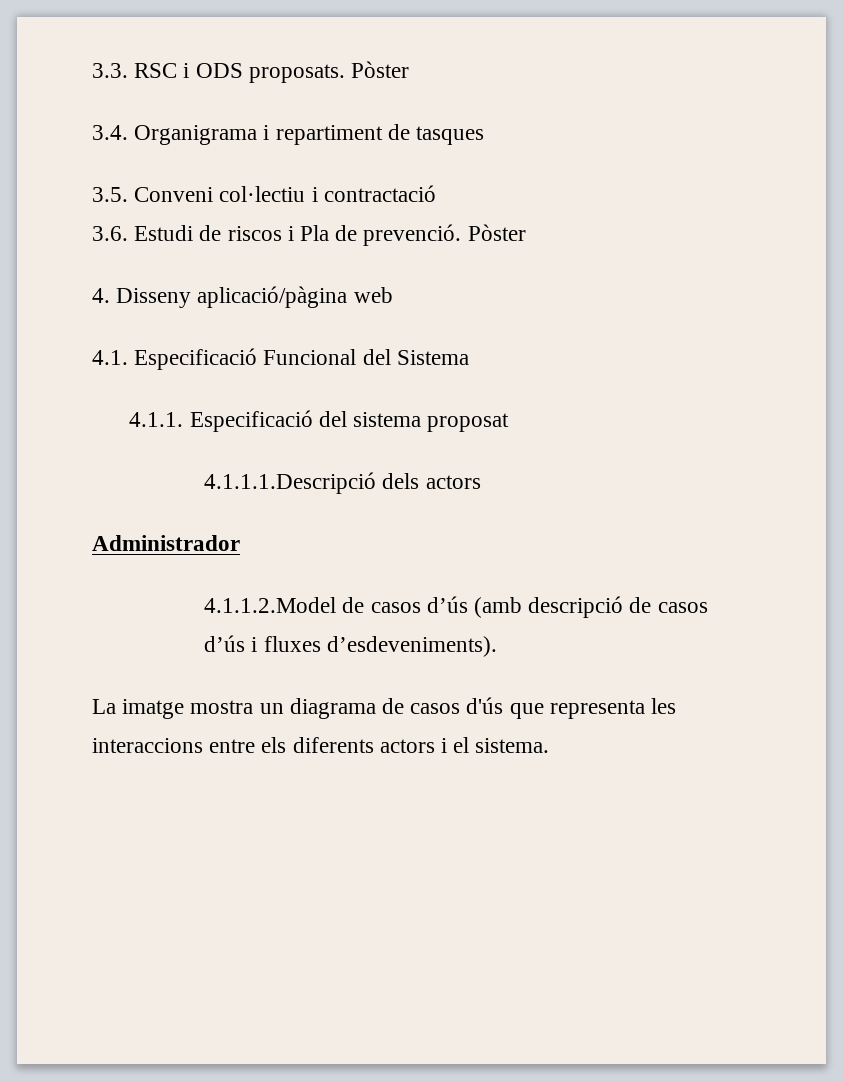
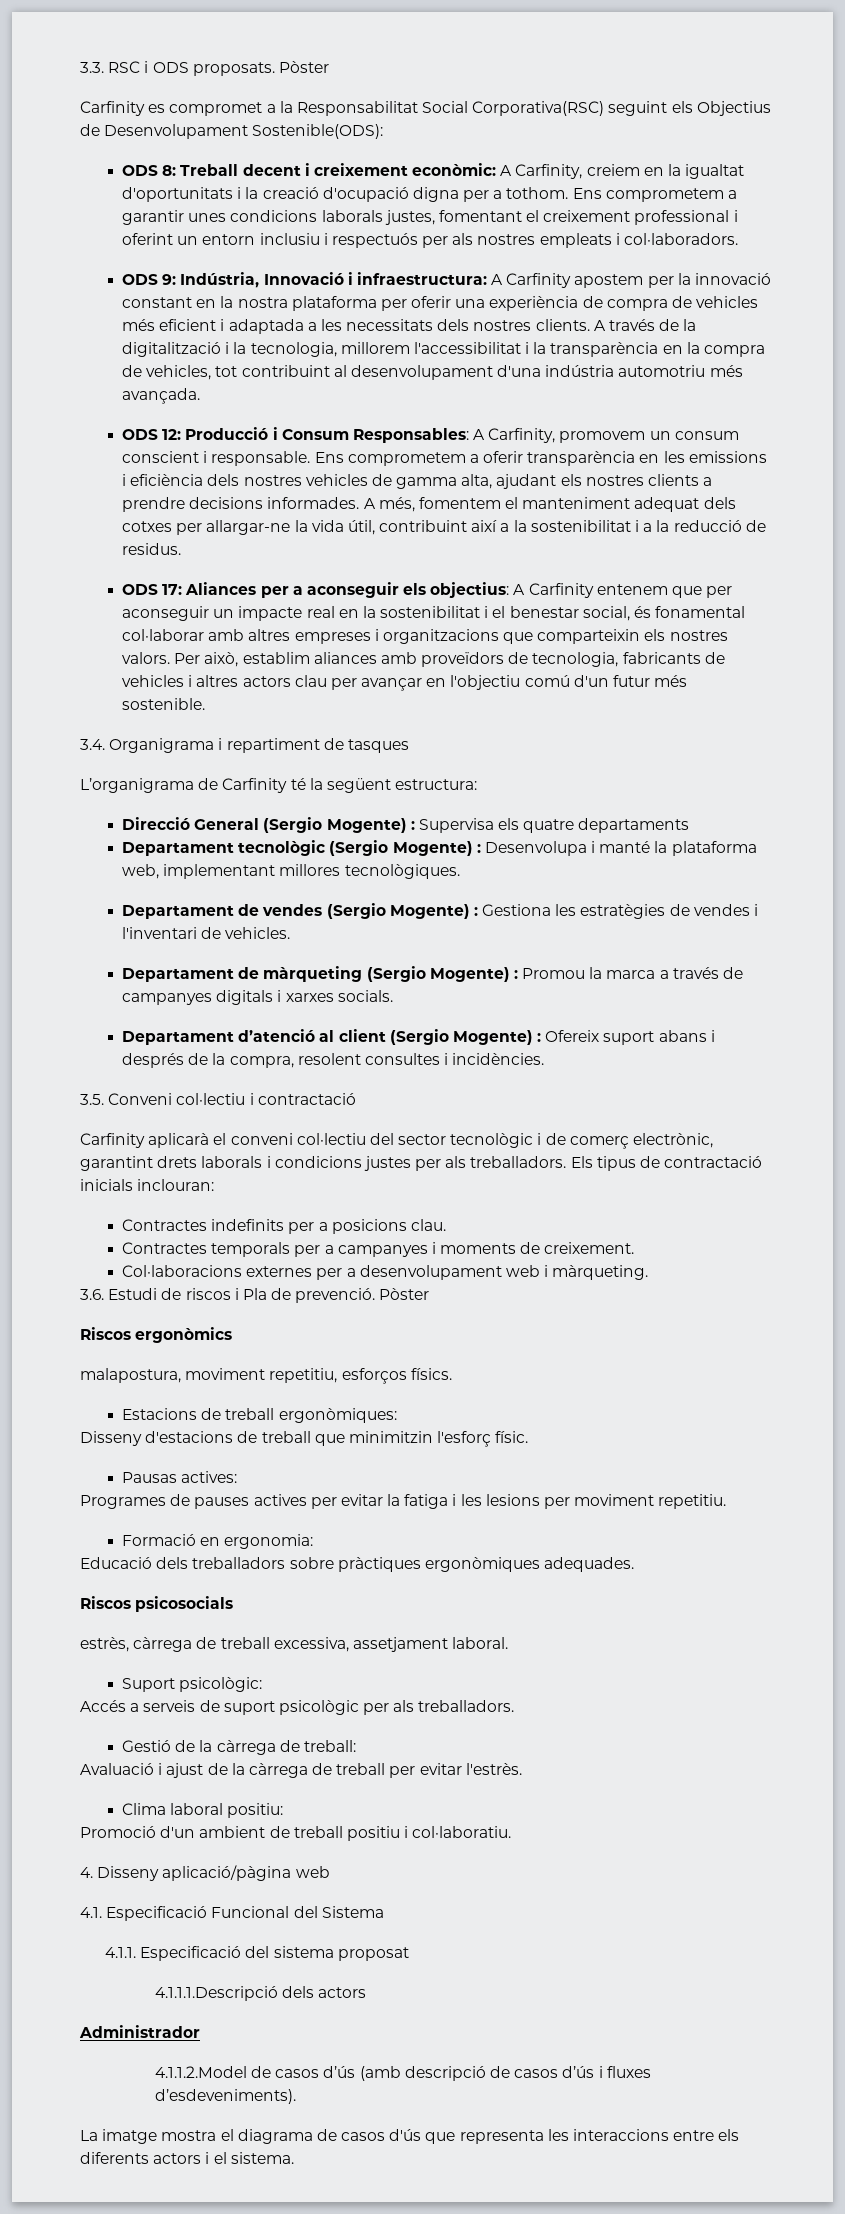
+ Carfinity es compromet a la Responsabilitat Social Corporativa(RSC) seguint els Objectius de Desenvolupament Sostenible(ODS):
+ ODS 8: Treball decent i creixement econòmic: A Carfinity, creiem en la igualtat d'oportunitats i la creació d'ocupació digna per a tothom. Ens comprometem a garantir unes condicions laborals justes, fomentant el creixement professional i oferint un entorn inclusiu i respectuós per als nostres empleats i col·laboradors.
+ ODS 9: Indústria, Innovació i infraestructura: A Carfinity apostem per la innovació constant en la nostra plataforma per oferir una experiència de compra de vehicles més eficient i adaptada a les necessitats dels nostres clients. A través de la digitalització i la tecnologia, millorem l'accessibilitat i la transparència en la compra de vehicles, tot contribuint al desenvolupament d'una indústria automotriu més avançada.
+ ODS 12: Producció i Consum Responsables: A Carfinity, promovem un consum conscient i responsable. Ens comprometem a oferir transparència en les emissions i eficiència dels nostres vehicles de gamma alta, ajudant els nostres clients a prendre decisions informades. A més, fomentem el manteniment adequat dels cotxes per allargar-ne la vida útil, contribuint així a la sostenibilitat i a la reducció de residus.
+ ODS 17: Aliances per a aconseguir els objectius: A Carfinity entenem que per aconseguir un impacte real en la sostenibilitat i el benestar social, és fonamental col·laborar amb altres empreses i organitzacions que comparteixin els nostres valors. Per això, establim aliances amb proveïdors de tecnologia, fabricants de vehicles i altres actors clau per avançar en l'objectiu comú d'un futur més sostenible.
+ L’organigrama de Carfinity té la següent estructura:
+ Direcció General (Sergio Mogente) : Supervisa els quatre departaments
+ Departament tecnològic (Sergio Mogente) : Desenvolupa i manté la plataforma web, implementant millores tecnològiques.
+ Departament de vendes (Sergio Mogente) : Gestiona les estratègies de vendes i l'inventari de vehicles.
+ Departament de màrqueting (Sergio Mogente) : Promou la marca a través de campanyes digitals i xarxes socials.
+ Departament d’atenció al client (Sergio Mogente) : Ofereix suport abans i després de la compra, resolent consultes i incidències.
+ Carfinity aplicarà el conveni col·lectiu del sector tecnològic i de comerç electrònic, garantint drets laborals i condicions justes per als treballadors. Els tipus de contractació inicials inclouran:
+ Contractes indefinits per a posicions clau.
+ Contractes temporals per a campanyes i moments de creixement.
+ Col·laboracions externes per a desenvolupament web i màrqueting.
+ Riscos ergonòmics
+ malapostura, moviment repetitiu, esforços físics.
+ Estacions de treball ergonòmiques:
+ Disseny d'estacions de treball que minimitzin l'esforç físic.
+ Pausas actives:
+ Programes de pauses actives per evitar la fatiga i les lesions per moviment repetitiu.
+ Formació en ergonomia:
+ Educació dels treballadors sobre pràctiques ergonòmiques adequades.
+ Riscos psicosocials
+ estrès, càrrega de treball excessiva, assetjament laboral.
+ Suport psicològic:
+ Accés a serveis de suport psicològic per als treballadors.
+ Gestió de la càrrega de treball:
+ Avaluació i ajust de la càrrega de treball per evitar l'estrès.
+ Clima laboral positiu:
+ Promoció d'un ambient de treball positiu i col·laboratiu.
- La imatge mostra un diagrama de casos d'ús que representa les interaccions entre els diferents actors i el sistema.
+ La imatge mostra el diagrama de casos d'ús que representa les interaccions entre els diferents actors i el sistema.

